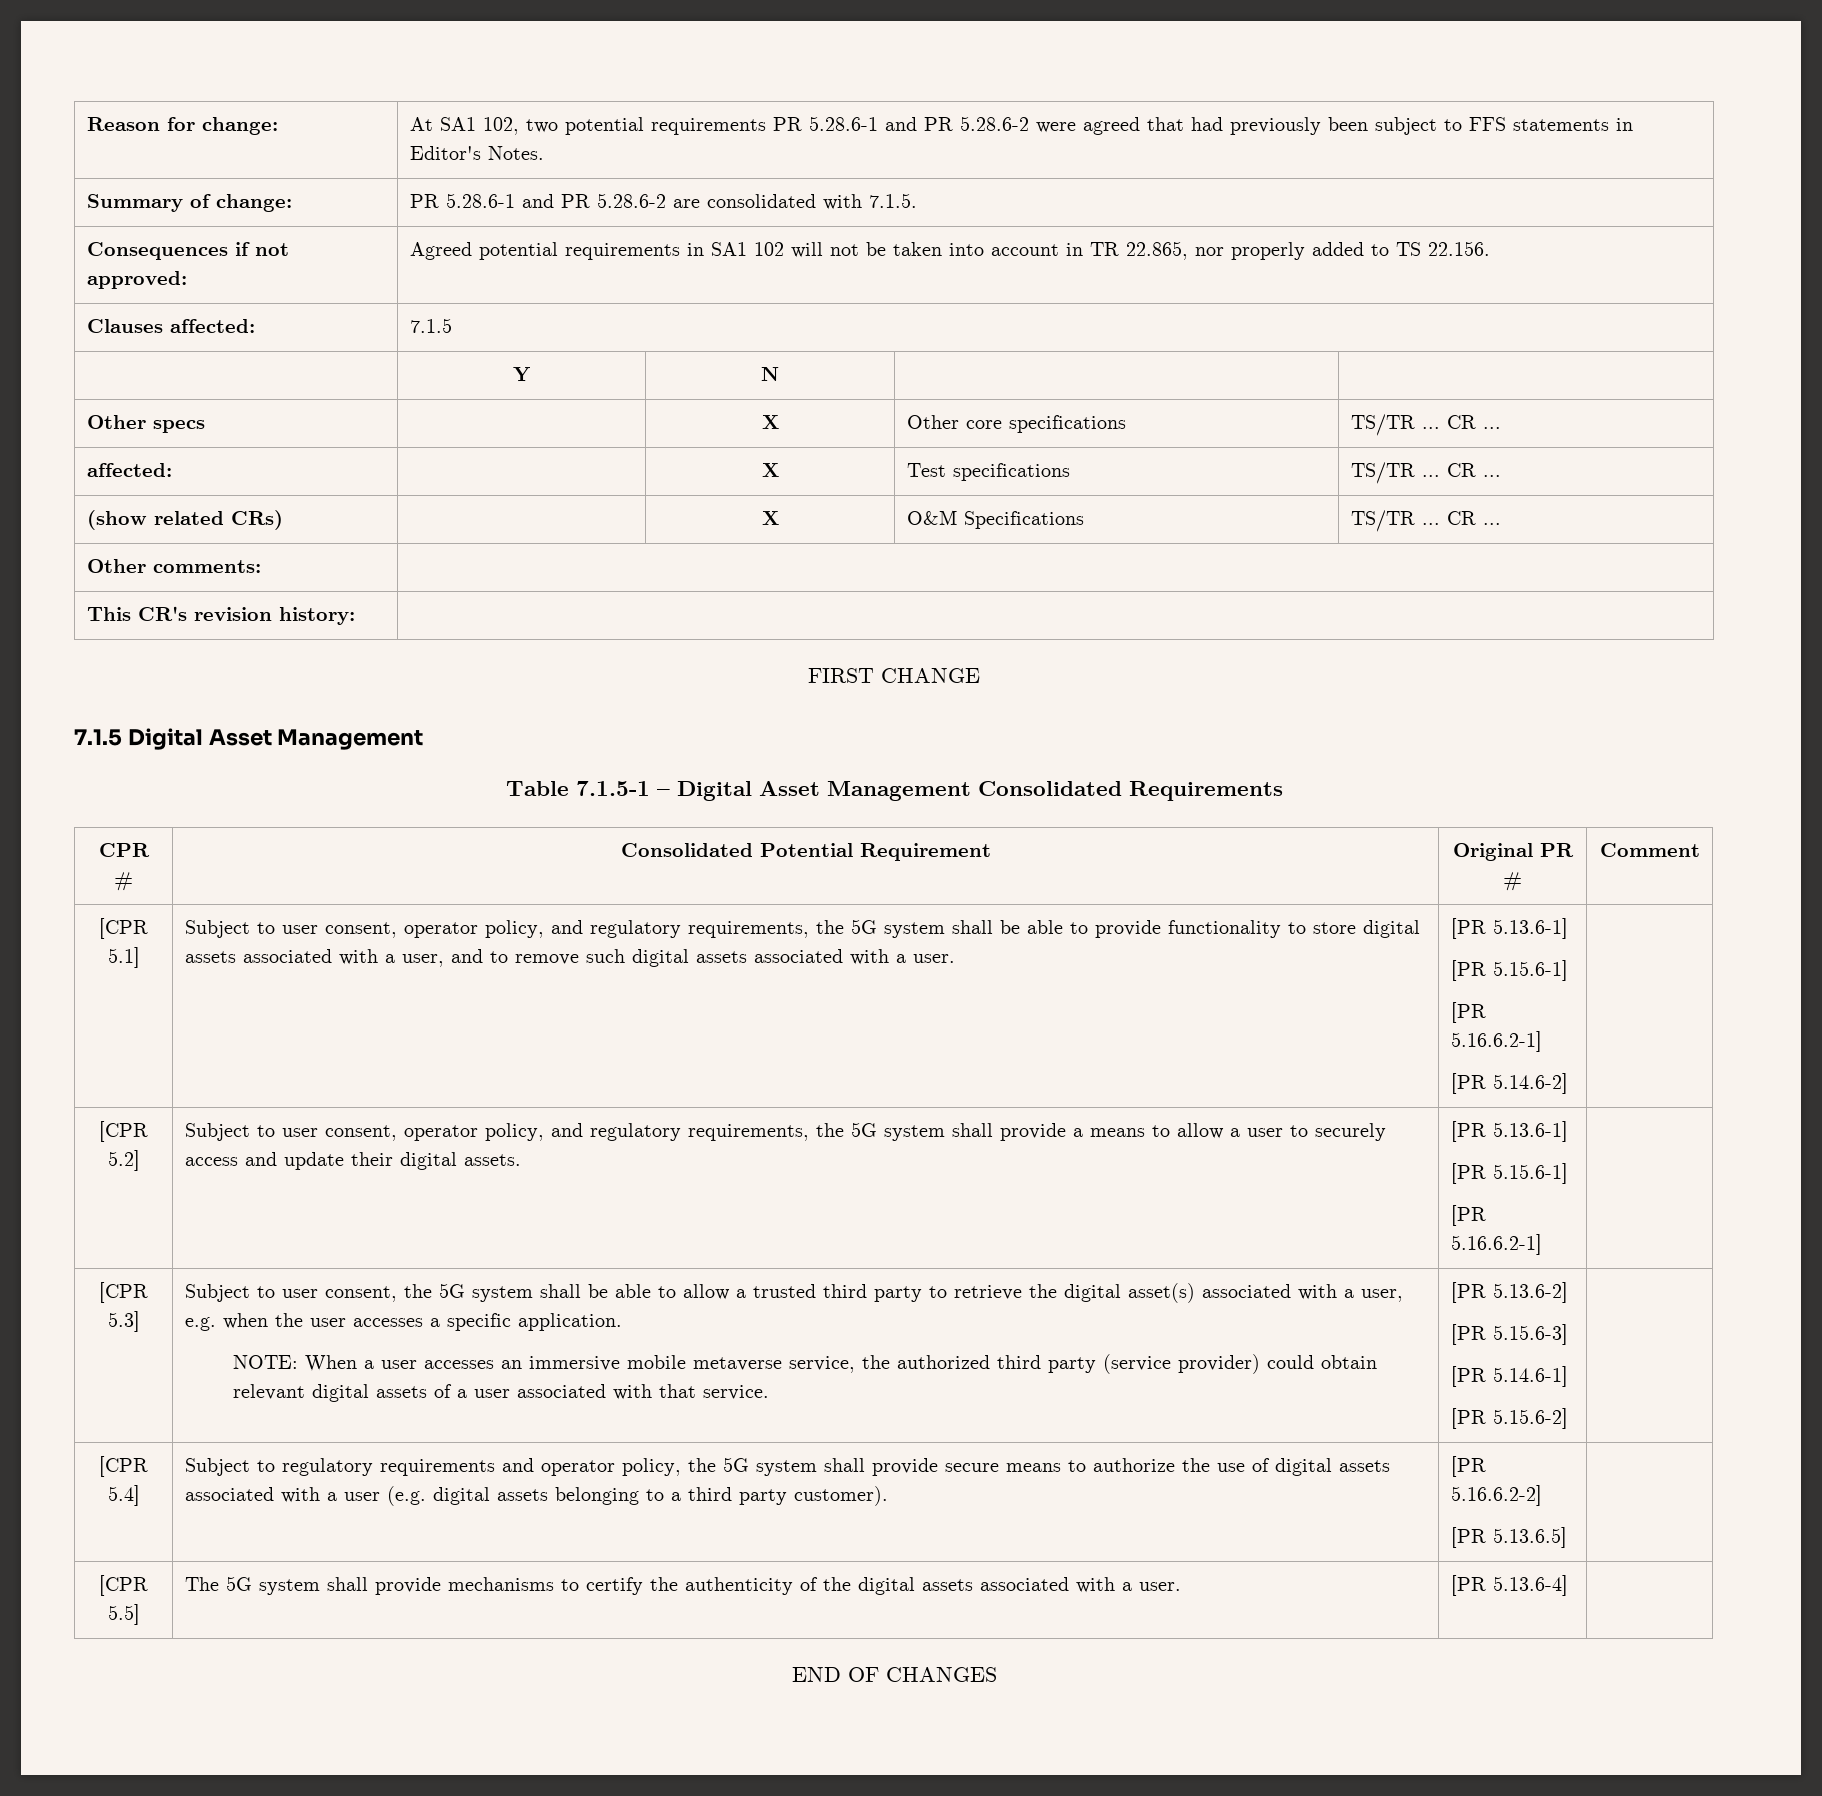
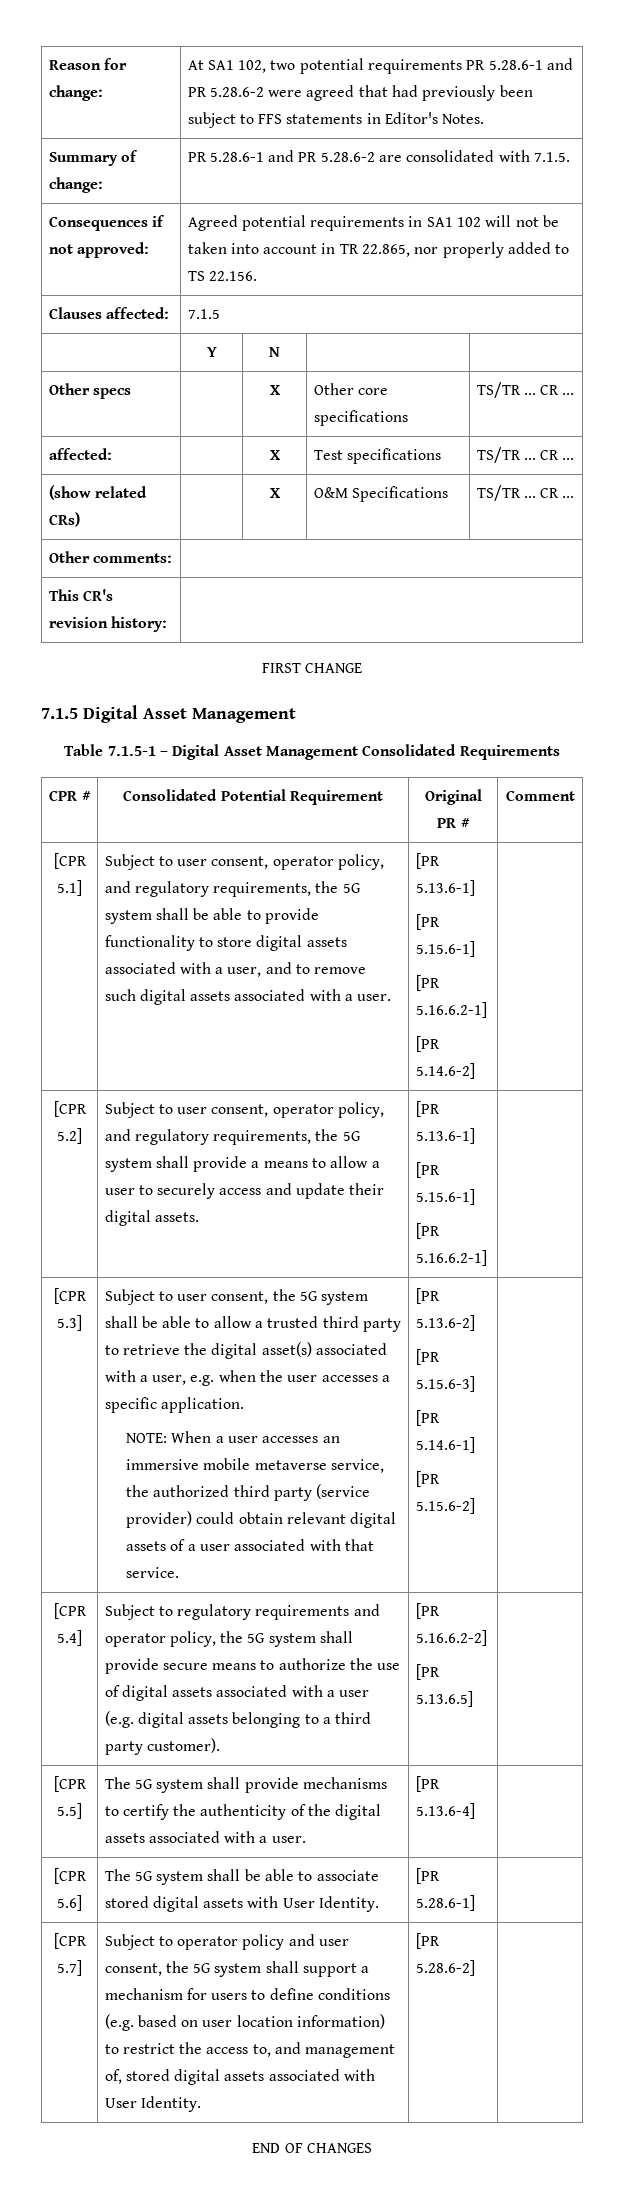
+ [CPR 5.6] | The 5G system shall be able to associate stored digital assets with User Identity. | [PR 5.28.6-1] |
+ [CPR 5.7] | Subject to operator policy and user consent, the 5G system shall support a mechanism for users to define conditions (e.g. based on user location information) to restrict the access to, and management of, stored digital assets associated with User Identity. | [PR 5.28.6-2]

